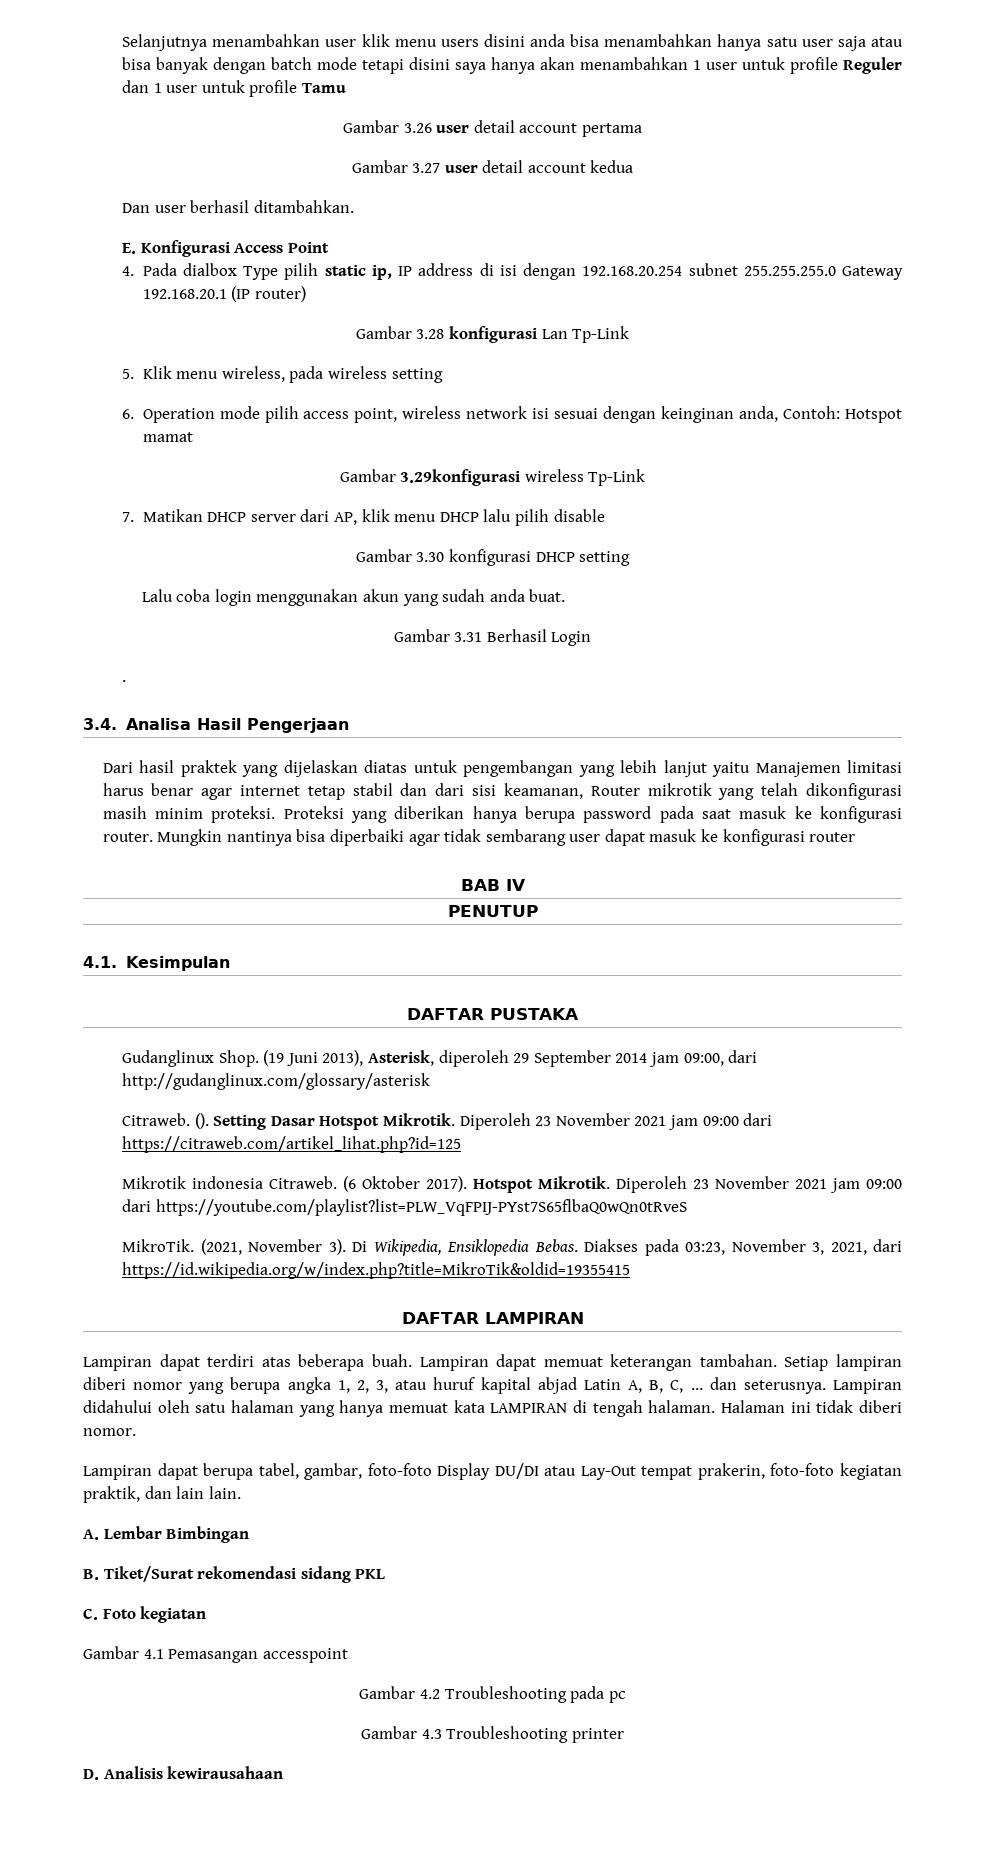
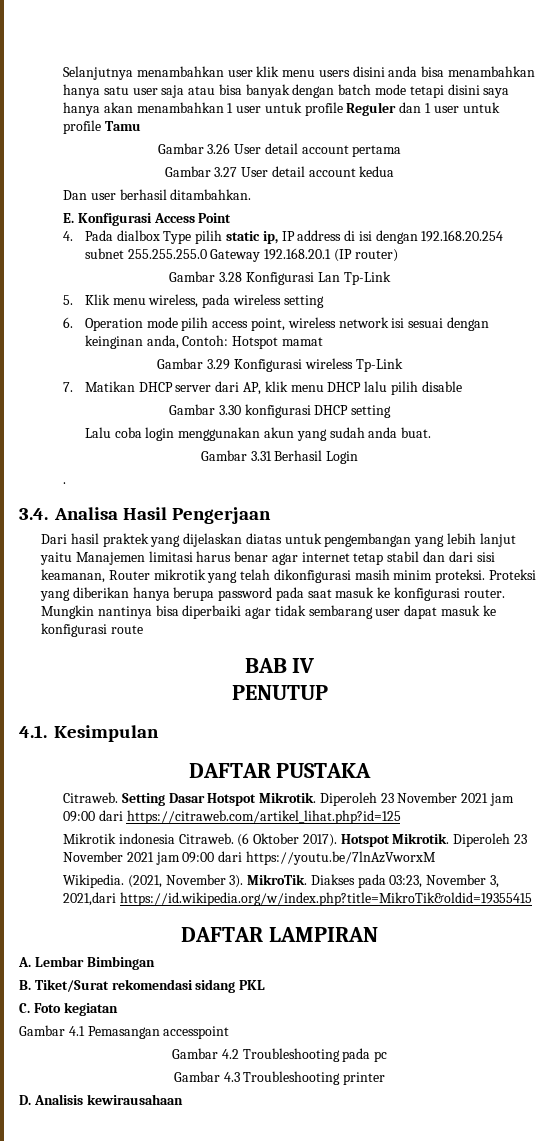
- Gambar 3.26 user detail account pertama
+ Gambar 3.26 User detail account pertama
- Gambar 3.27 user detail account kedua
+ Gambar 3.27 User detail account kedua
- Gambar 3.28 konfigurasi Lan Tp-Link
+ Gambar 3.28 Konfigurasi Lan Tp-Link
- Gambar 3.29konfigurasi wireless Tp-Link
+ Gambar 3.29 Konfigurasi wireless Tp-Link
- Mungkin nantinya bisa diperbaiki agar tidak sembarang user dapat masuk ke konfigurasi router
+ Mungkin nantinya bisa diperbaiki agar tidak sembarang user dapat masuk ke konfigurasi route
  DAFTAR PUSTAKA
- Gudanglinux Shop. (19 Juni 2013), Asterisk, diperoleh 29 September 2014 jam 09:00, dari http://gudanglinux.com/glossary/asterisk
- Citraweb. ().
+ Citraweb.
- Diperoleh 23 November 2021 jam 09:00 dari https://youtube.com/playlist?list=PLW_VqFPIJ-PYst7S65flbaQ0wQn0tRveS
- MikroTik.
+ Diperoleh 23 November 2021 jam 09:00 dari https://youtu.be/7lnAzVworxM
+ Wikipedia.
- Di Wikipedia, Ensiklopedia Bebas.
+ MikroTik.
- Diakses pada 03:23, November 3, 2021, dari https://id.wikipedia.org/w/index.php?title=MikroTik&oldid=19355415
+ Diakses pada 03:23, November 3, 2021,dari https://id.wikipedia.org/w/index.php?title=MikroTik&oldid=19355415
- Lampiran dapat terdiri atas beberapa buah. Lampiran dapat memuat keterangan tambahan. Setiap lampiran diberi nomor yang berupa angka 1, 2, 3, atau huruf kapital abjad Latin A, B, C, … dan seterusnya. Lampiran didahului oleh satu halaman yang hanya memuat kata LAMPIRAN di tengah halaman. Halaman ini tidak diberi nomor.
- Lampiran dapat berupa tabel, gambar, foto-foto Display DU/DI atau Lay-Out tempat prakerin, foto-foto kegiatan praktik, dan lain lain.

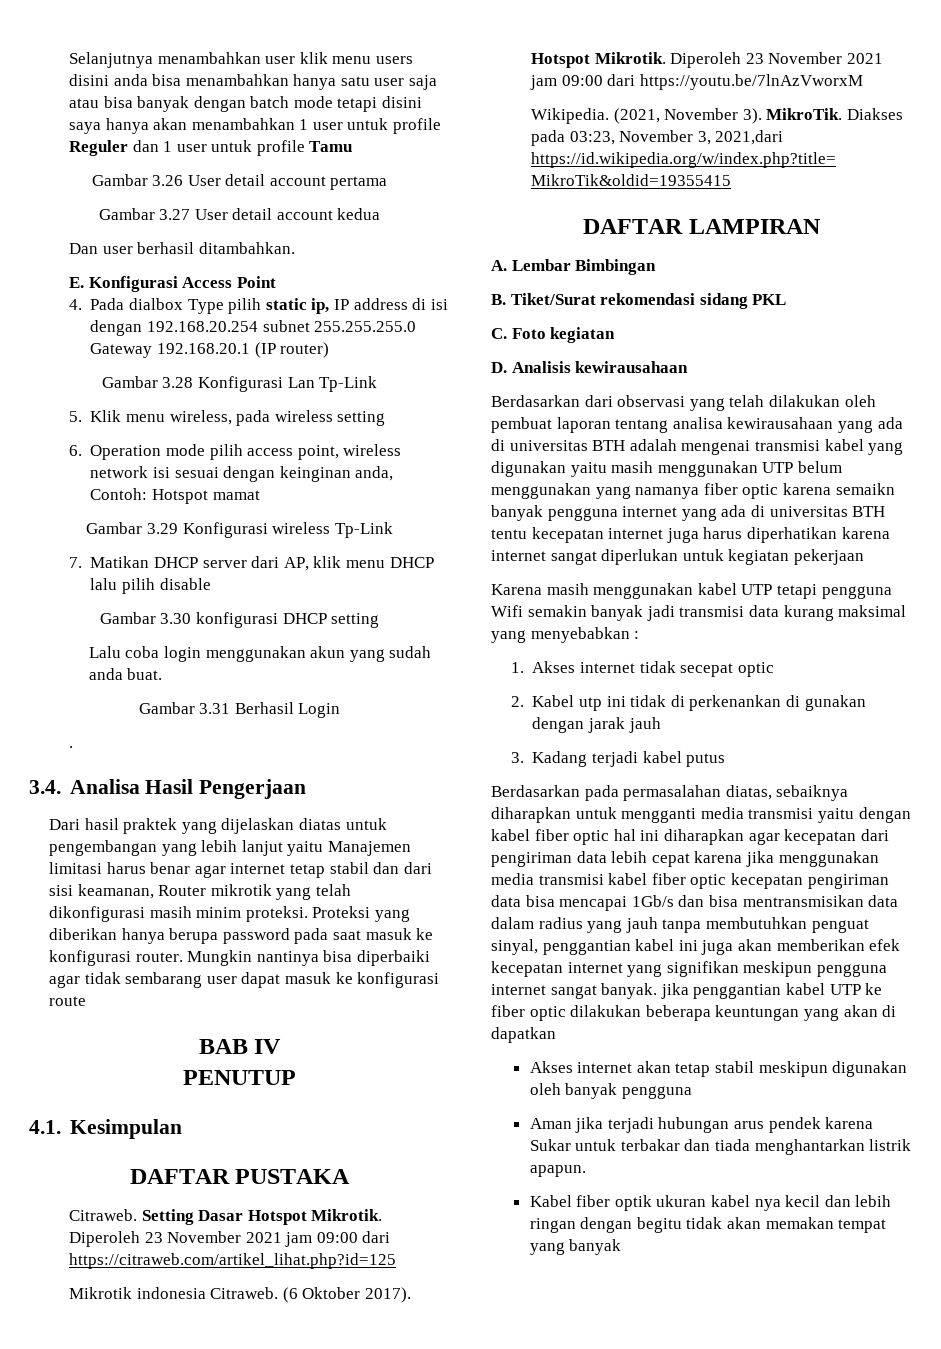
- Gambar 4.1 Pemasangan accesspoint
- Gambar 4.2 Troubleshooting pada pc
- Gambar 4.3 Troubleshooting printer
  D. Analisis kewirausahaan
+ Berdasarkan dari observasi yang telah dilakukan oleh pembuat laporan tentang analisa kewirausahaan yang ada di universitas BTH adalah mengenai transmisi kabel yang digunakan yaitu masih menggunakan UTP belum menggunakan yang namanya fiber optic karena semaikn banyak pengguna internet yang ada di universitas BTH tentu kecepatan internet juga harus diperhatikan karena internet sangat diperlukan untuk kegiatan pekerjaan
+ Karena masih menggunakan kabel UTP tetapi pengguna Wifi semakin banyak jadi transmisi data kurang maksimal yang menyebabkan :
+ 1. Akses internet tidak secepat optic
+ 2. Kabel utp ini tidak di perkenankan di gunakan dengan jarak jauh
+ 3. Kadang terjadi kabel putus
+ Berdasarkan pada permasalahan diatas, sebaiknya diharapkan untuk mengganti media transmisi yaitu dengan kabel fiber optic hal ini diharapkan agar kecepatan dari pengiriman data lebih cepat karena jika menggunakan media transmisi kabel fiber optic kecepatan pengiriman data bisa mencapai 1Gb/s dan bisa mentransmisikan data dalam radius yang jauh tanpa membutuhkan penguat sinyal, penggantian kabel ini juga akan memberikan efek kecepatan internet yang signifikan meskipun pengguna internet sangat banyak. jika penggantian kabel UTP ke fiber optic dilakukan beberapa keuntungan yang akan di dapatkan
+ Akses internet akan tetap stabil meskipun digunakan oleh banyak pengguna
+ Aman jika terjadi hubungan arus pendek karena Sukar untuk terbakar dan tiada menghantarkan listrik apapun.
+ Kabel fiber optik ukuran kabel nya kecil dan lebih ringan dengan begitu tidak akan memakan tempat yang banyak

